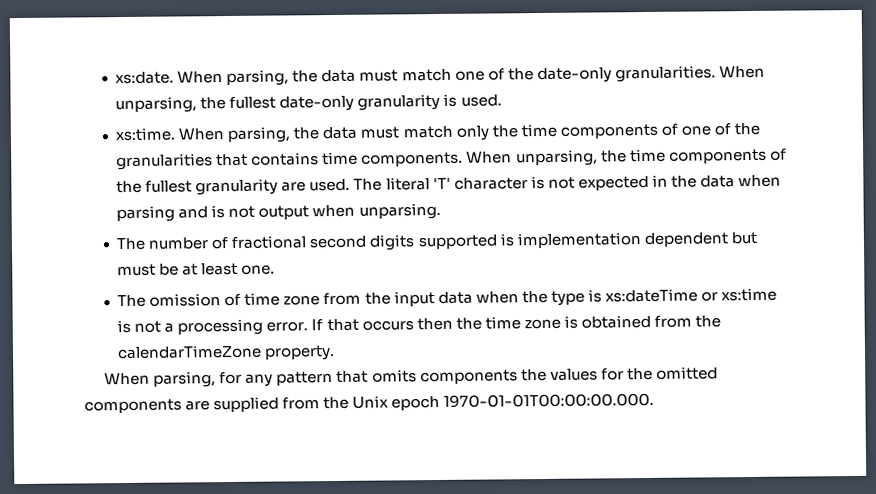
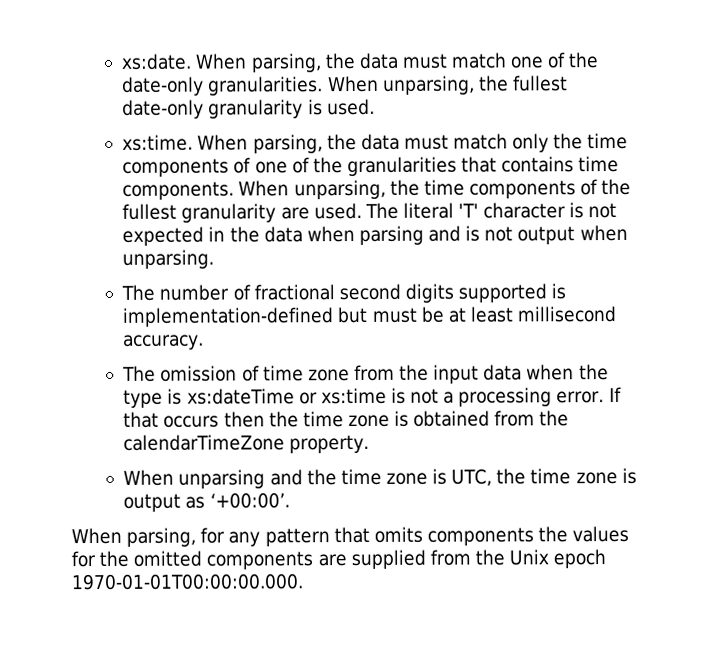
- The number of fractional second digits supported is implementation dependent but must be at least one.
+ The number of fractional second digits supported is implementation-defined but must be at least millisecond accuracy.
+ When unparsing and the time zone is UTC, the time zone is output as ‘+00:00’.

